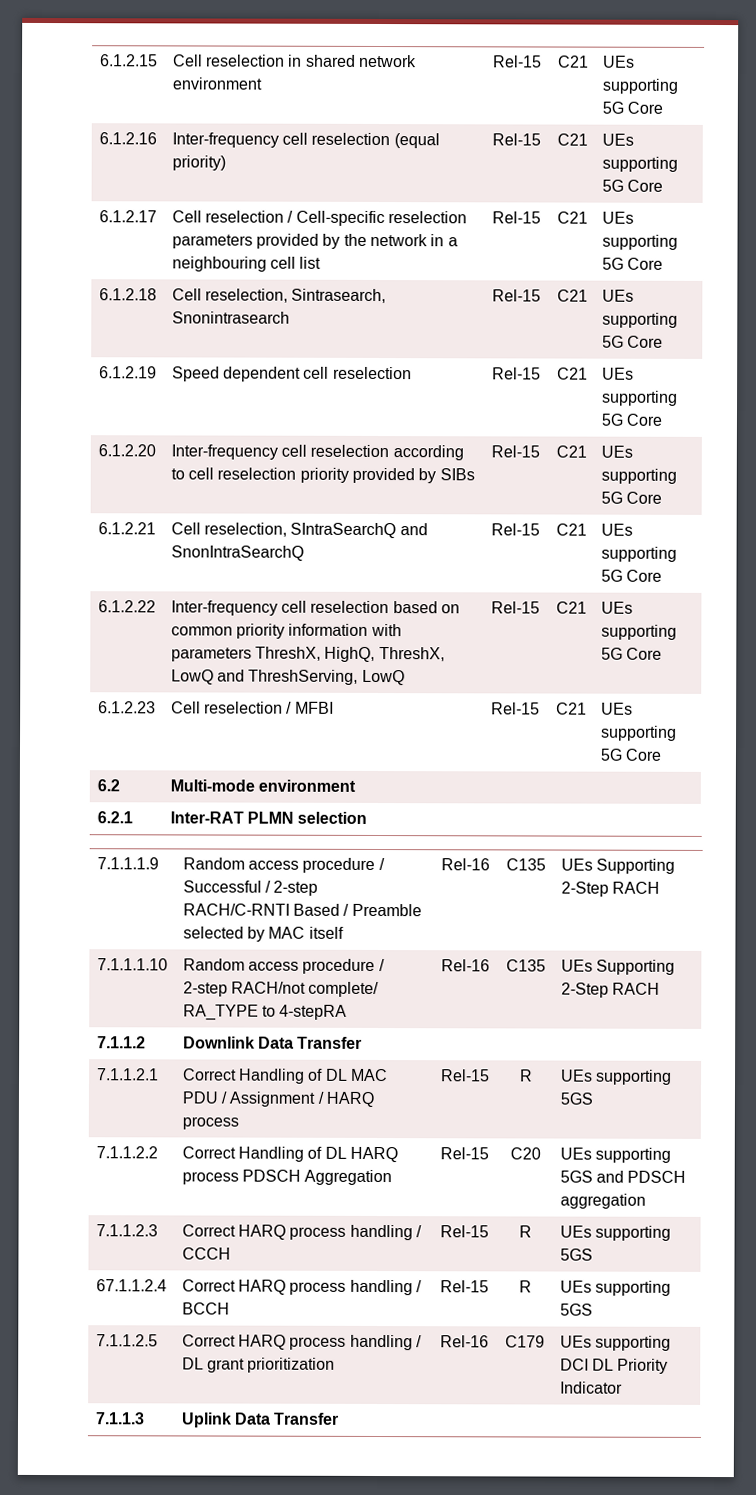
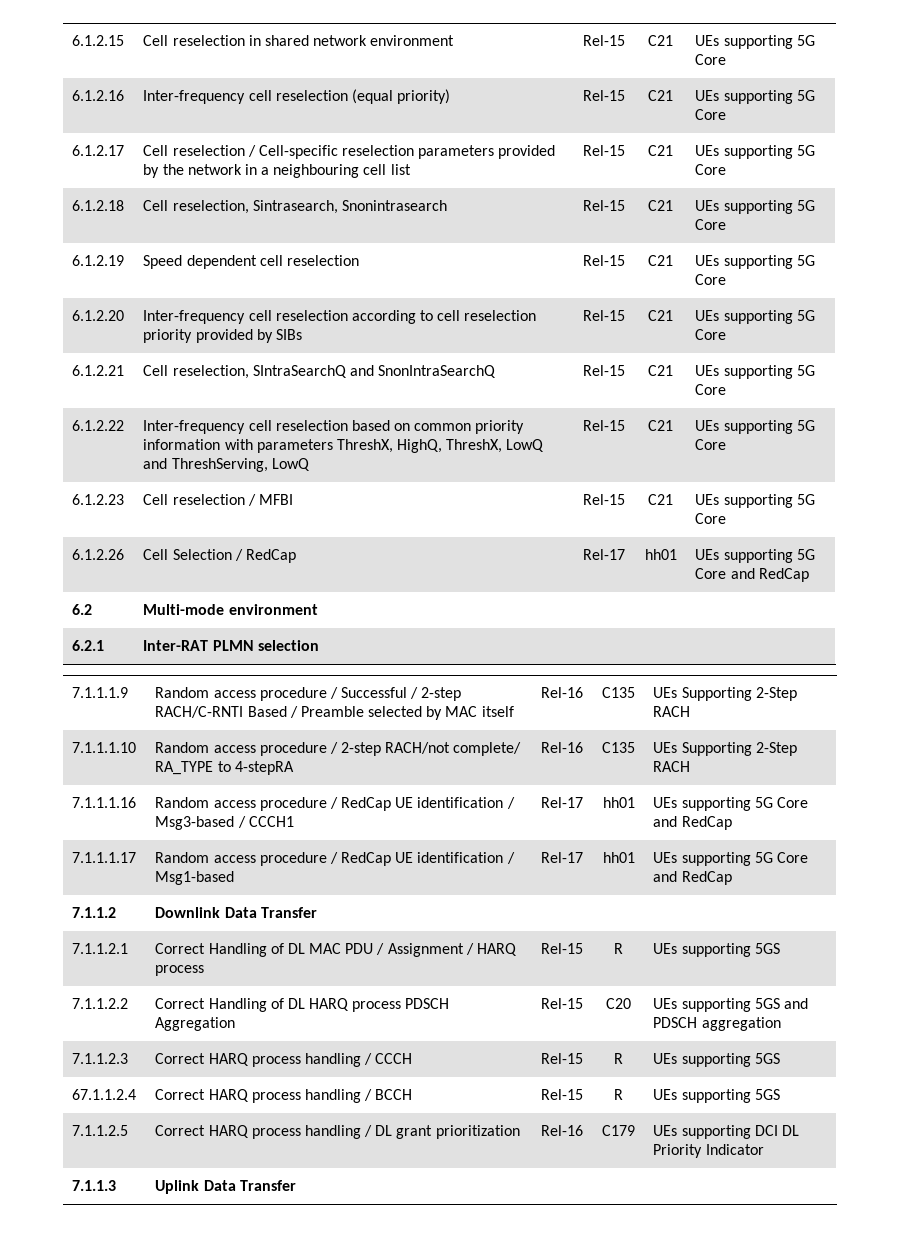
+ 6.1.2.26 | Cell Selection / RedCap | Rel-17 | hh01 | UEs supporting 5G Core and RedCap
+ 7.1.1.1.16 | Random access procedure / RedCap UE identification / Msg3-based / CCCH1 | Rel-17 | hh01 | UEs supporting 5G Core and RedCap
+ 7.1.1.1.17 | Random access procedure / RedCap UE identification / Msg1-based | Rel-17 | hh01 | UEs supporting 5G Core and RedCap

